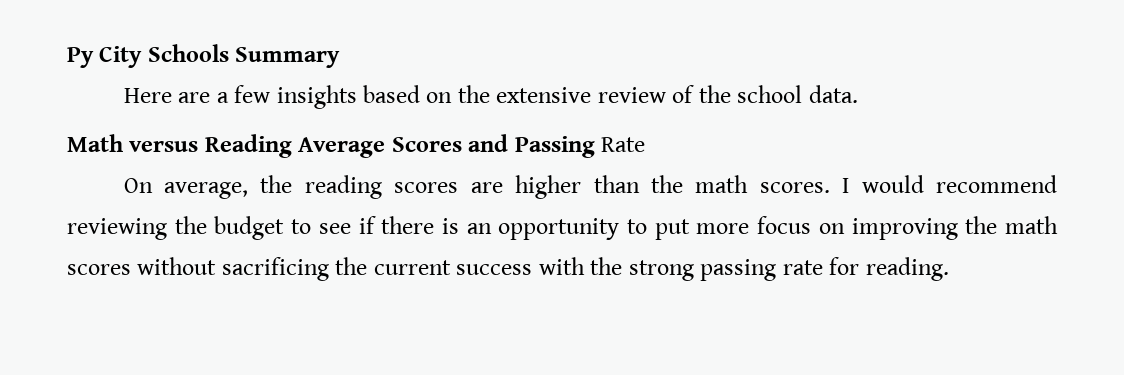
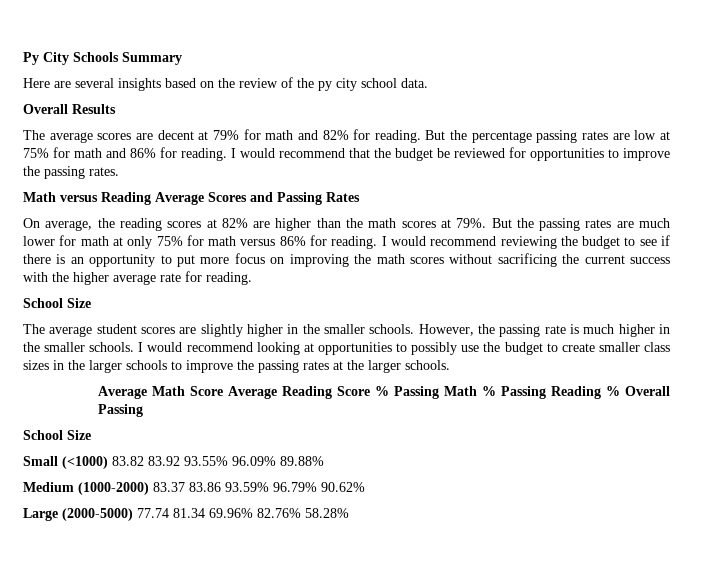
- Here are a few insights based on the extensive review of the school data.
+ Here are several insights based on the review of the py city school data.
+ Overall Results
+ The average scores are decent at 79% for math and 82% for reading. But the percentage passing rates are low at 75% for math and 86% for reading. I would recommend that the budget be reviewed for opportunities to improve the passing rates.
- Math versus Reading Average Scores and Passing Rate
+ Math versus Reading Average Scores and Passing Rates
- On average, the reading scores are higher than the math scores.
+ On average, the reading scores at 82% are higher than the math scores at 79%. But the passing rates are much lower for math at only 75% for math versus 86% for reading.
- I would recommend reviewing the budget to see if there is an opportunity to put more focus on improving the math scores without sacrificing the current success with the strong passing rate for reading.
+ I would recommend reviewing the budget to see if there is an opportunity to put more focus on improving the math scores without sacrificing the current success with the higher average rate for reading.
+ School Size
+ The average student scores are slightly higher in the smaller schools. However, the passing rate is much higher in the smaller schools. I would recommend looking at opportunities to possibly use the budget to create smaller class sizes in the larger schools to improve the passing rates at the larger schools.
+ Average Math Score Average Reading Score % Passing Math % Passing Reading % Overall Passing
+ School Size
+ Small (<1000) 83.82 83.92 93.55% 96.09% 89.88%
+ Medium (1000-2000) 83.37 83.86 93.59% 96.79% 90.62%
+ Large (2000-5000) 77.74 81.34 69.96% 82.76% 58.28%

